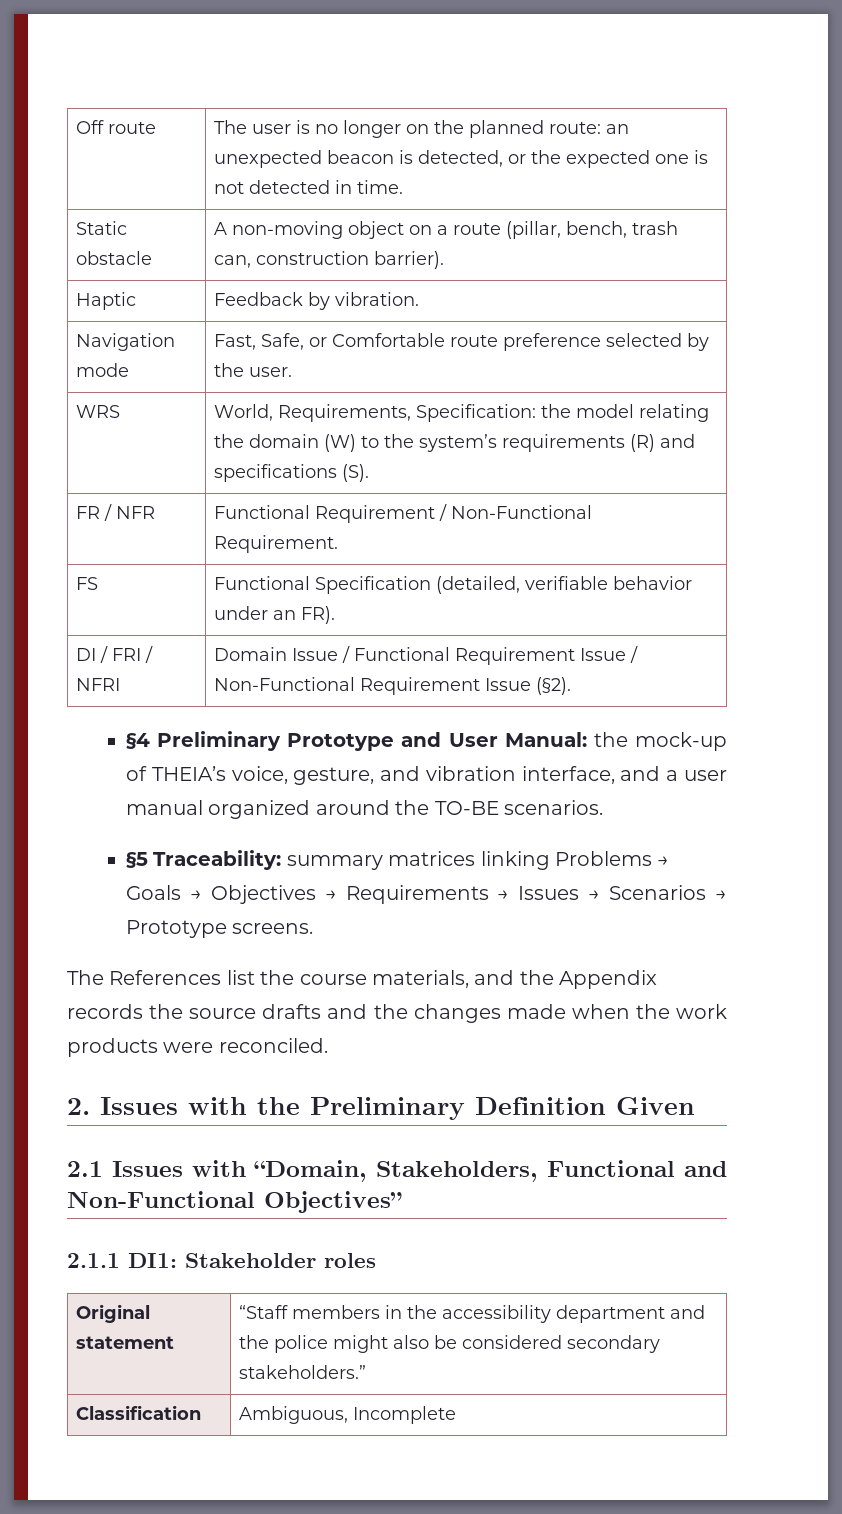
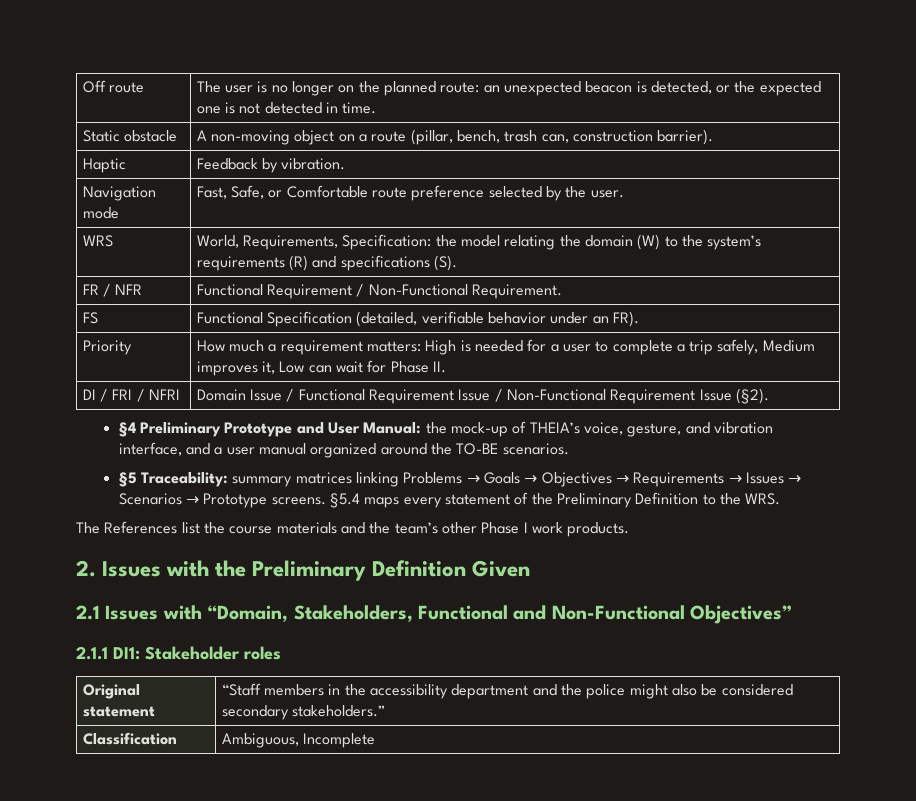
+ Priority | How much a requirement matters: High is needed for a user to complete a trip safely, Medium improves it, Low can wait for Phase II.
+ §5.4 maps every statement of the Preliminary Definition to the WRS.
- The References list the course materials, and the Appendix records the source drafts and the changes made when the work products were reconciled.
+ The References list the course materials and the team’s other Phase I work products.

